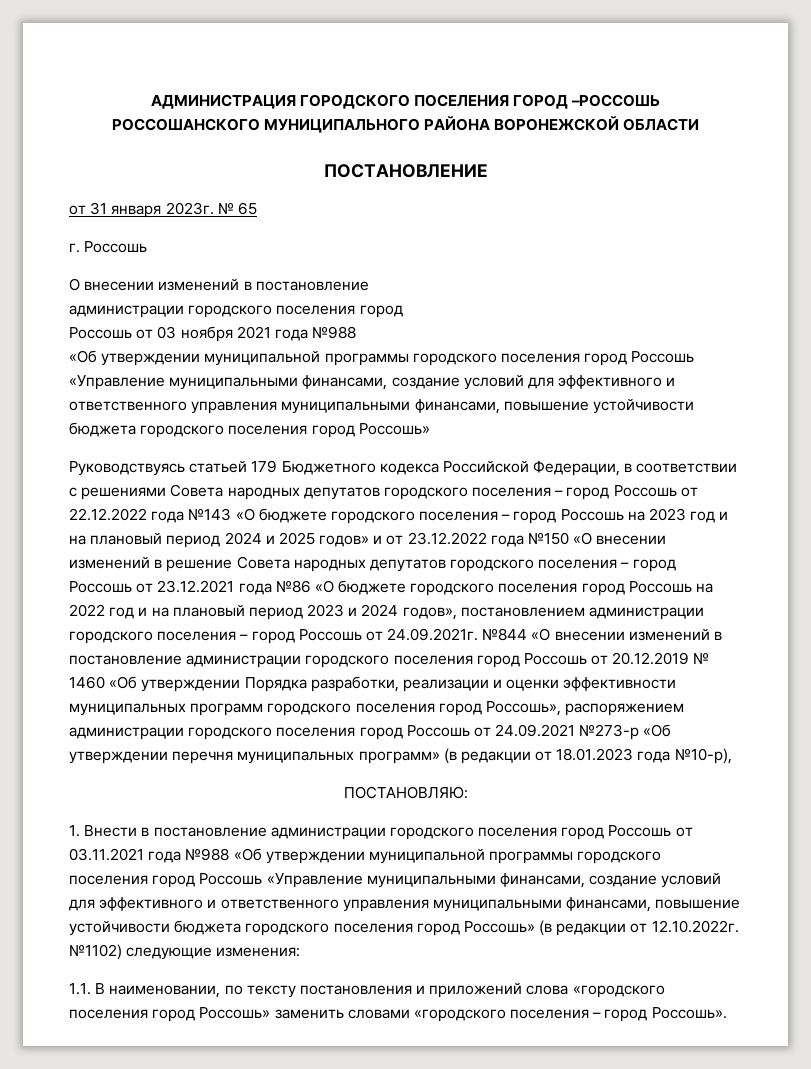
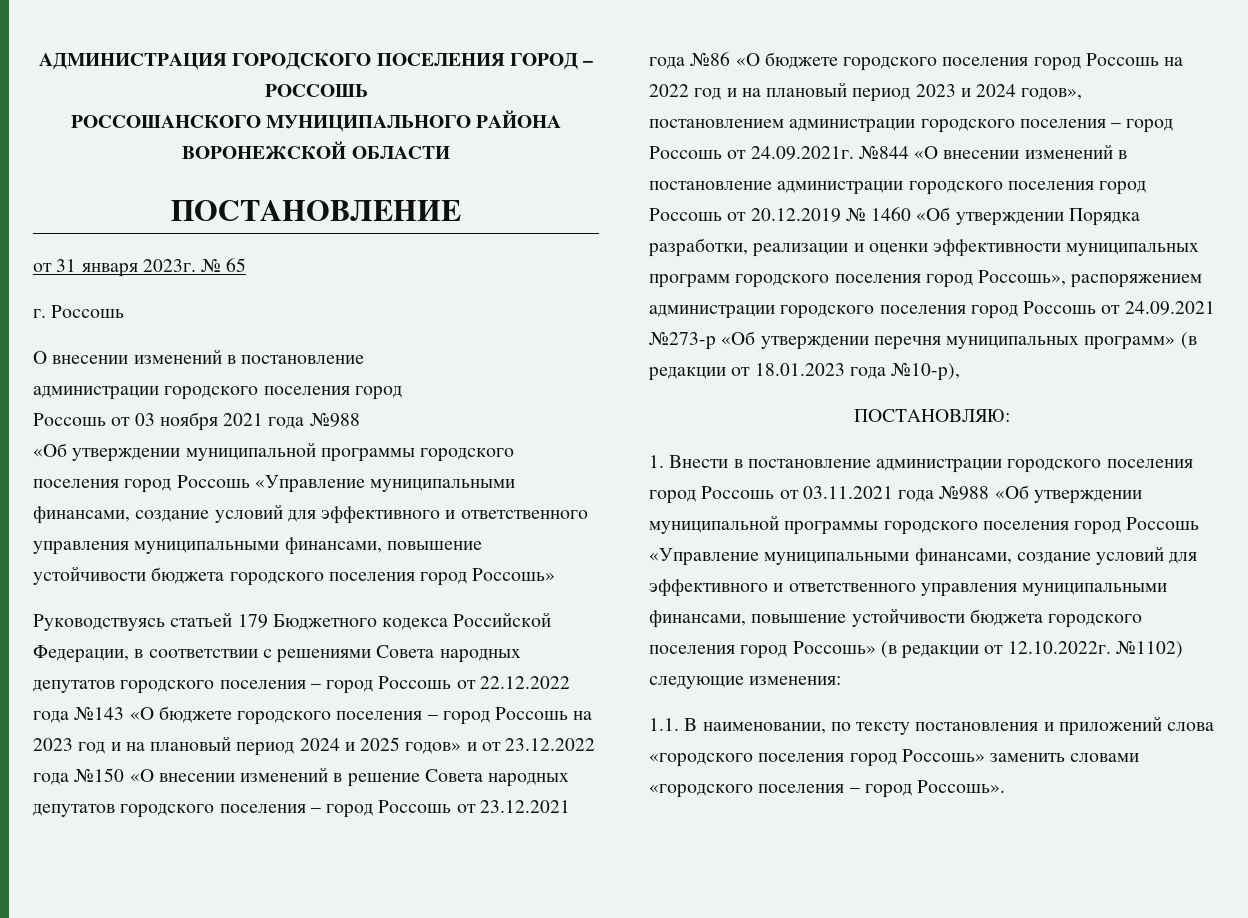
- АДМИНИСТРАЦИЯ ГОРОДСКОГО ПОСЕЛЕНИЯ ГОРОД –РОССОШЬ
+ АДМИНИСТРАЦИЯ ГОРОДСКОГО ПОСЕЛЕНИЯ ГОРОД – РОССОШЬ

